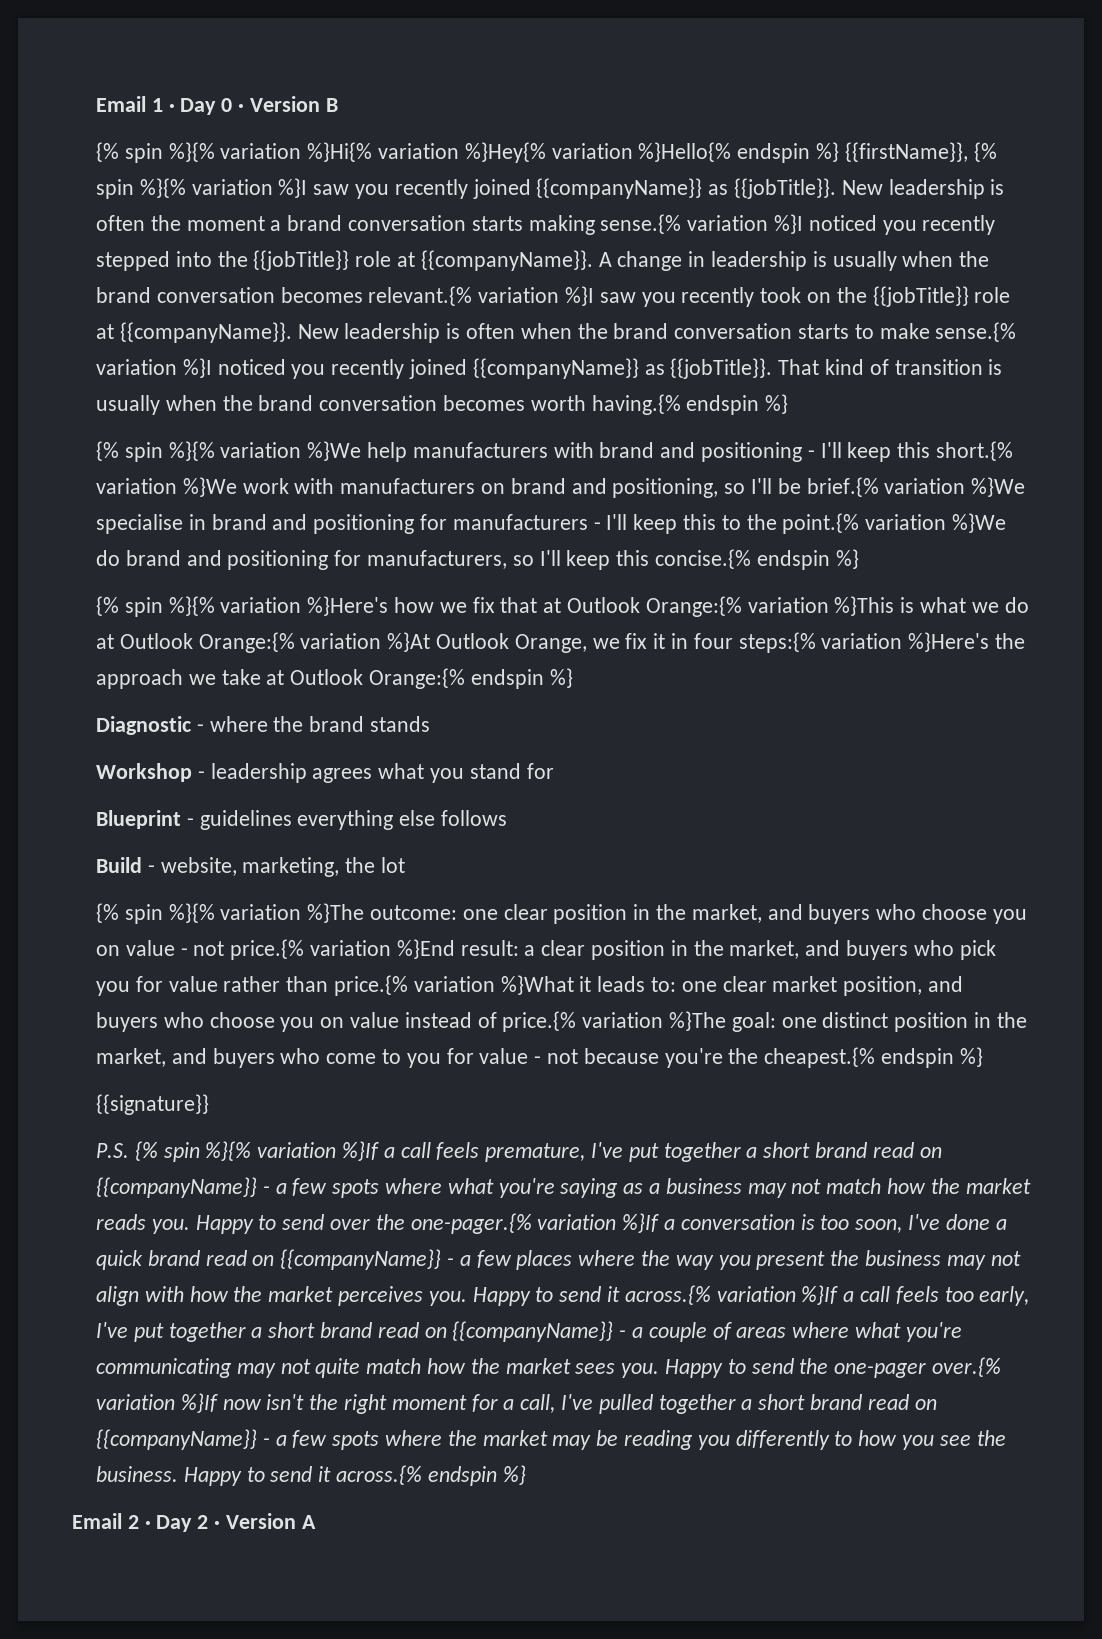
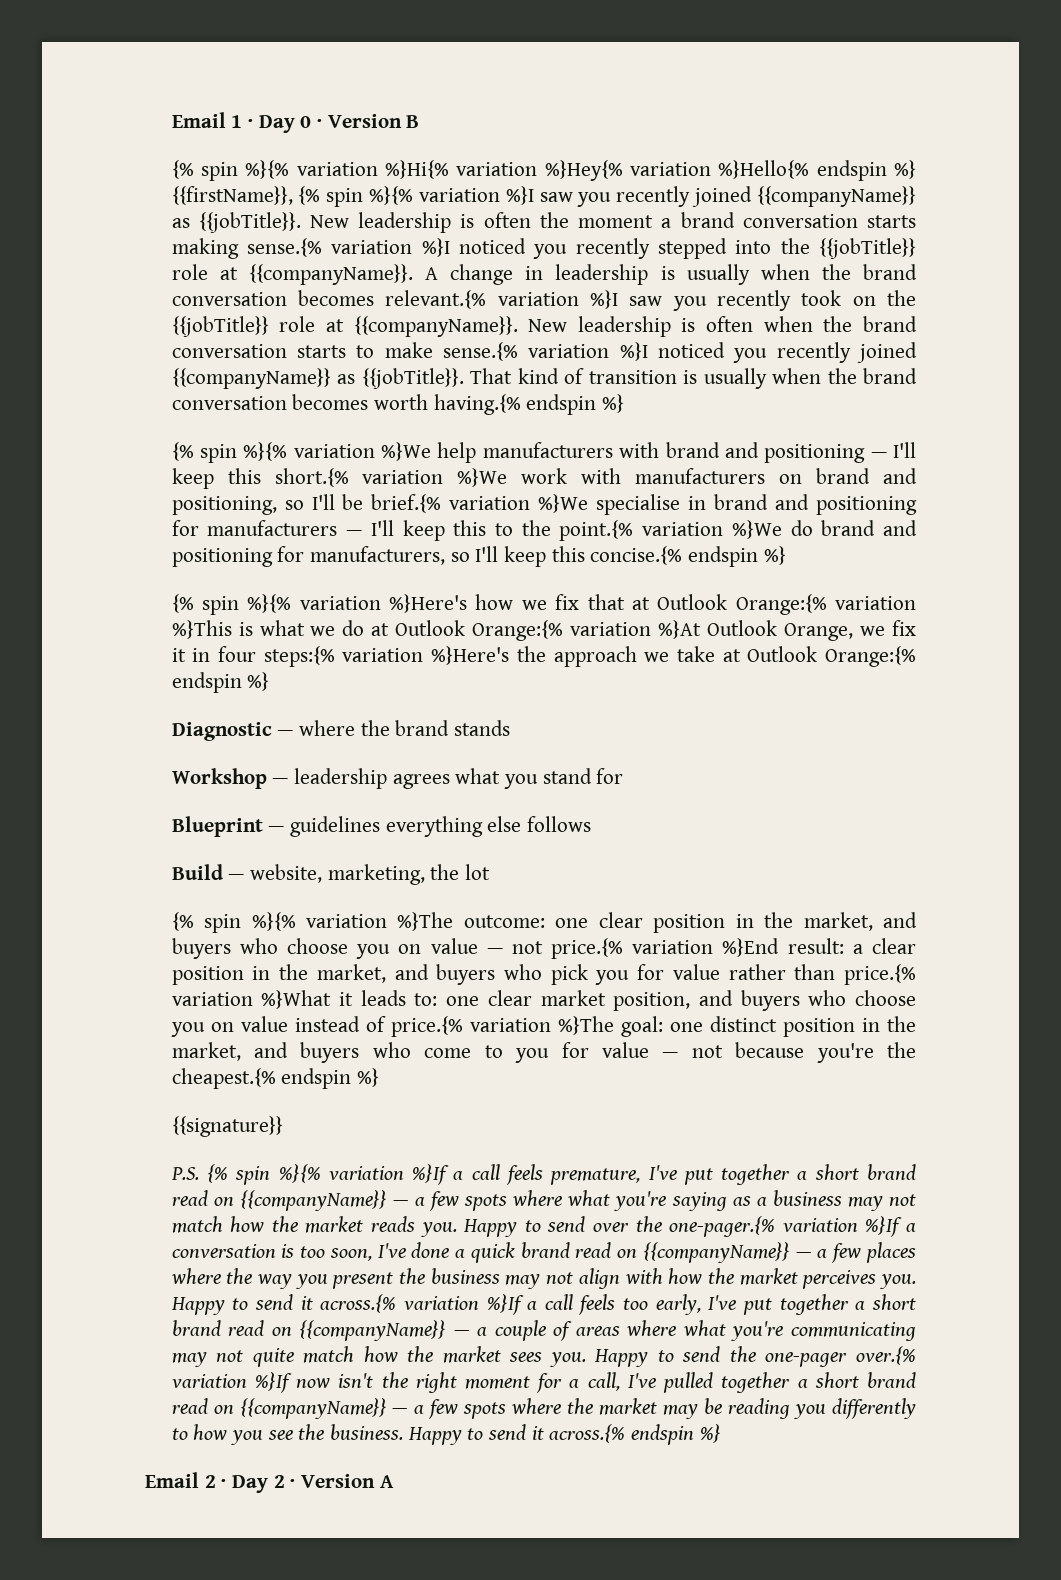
- {% spin %}{% variation %}We help manufacturers with brand and positioning - I'll keep this short.{% variation %}We work with manufacturers on brand and positioning, so I'll be brief.{% variation %}We specialise in brand and positioning for manufacturers - I'll keep this to the point.{% variation %}We do brand and positioning for manufacturers, so I'll keep this concise.{% endspin %}
+ {% spin %}{% variation %}We help manufacturers with brand and positioning — I'll keep this short.{% variation %}We work with manufacturers on brand and positioning, so I'll be brief.{% variation %}We specialise in brand and positioning for manufacturers — I'll keep this to the point.{% variation %}We do brand and positioning for manufacturers, so I'll keep this concise.{% endspin %}
- Diagnostic - where the brand stands
+ Diagnostic — where the brand stands
- Workshop - leadership agrees what you stand for
+ Workshop — leadership agrees what you stand for
- Blueprint - guidelines everything else follows
+ Blueprint — guidelines everything else follows
- Build - website, marketing, the lot
+ Build — website, marketing, the lot
- one clear position in the market, and buyers who choose you on value - not price.{% variation %}End result:
+ one clear position in the market, and buyers who choose you on value — not price.{% variation %}End result:
- one distinct position in the market, and buyers who come to you for value - not because you're the cheapest.{% endspin %}
+ one distinct position in the market, and buyers who come to you for value — not because you're the cheapest.{% endspin %}
- P.S. {% spin %}{% variation %}If a call feels premature, I've put together a short brand read on {{companyName}} - a few spots where what you're saying as a business may not match how the market reads you.
+ P.S. {% spin %}{% variation %}If a call feels premature, I've put together a short brand read on {{companyName}} — a few spots where what you're saying as a business may not match how the market reads you.
- Happy to send over the one-pager.{% variation %}If a conversation is too soon, I've done a quick brand read on {{companyName}} - a few places where the way you present the business may not align with how the market perceives you.
+ Happy to send over the one-pager.{% variation %}If a conversation is too soon, I've done a quick brand read on {{companyName}} — a few places where the way you present the business may not align with how the market perceives you.
- Happy to send it across.{% variation %}If a call feels too early, I've put together a short brand read on {{companyName}} - a couple of areas where what you're communicating may not quite match how the market sees you.
+ Happy to send it across.{% variation %}If a call feels too early, I've put together a short brand read on {{companyName}} — a couple of areas where what you're communicating may not quite match how the market sees you.
- Happy to send the one-pager over.{% variation %}If now isn't the right moment for a call, I've pulled together a short brand read on {{companyName}} - a few spots where the market may be reading you differently to how you see the business.
+ Happy to send the one-pager over.{% variation %}If now isn't the right moment for a call, I've pulled together a short brand read on {{companyName}} — a few spots where the market may be reading you differently to how you see the business.

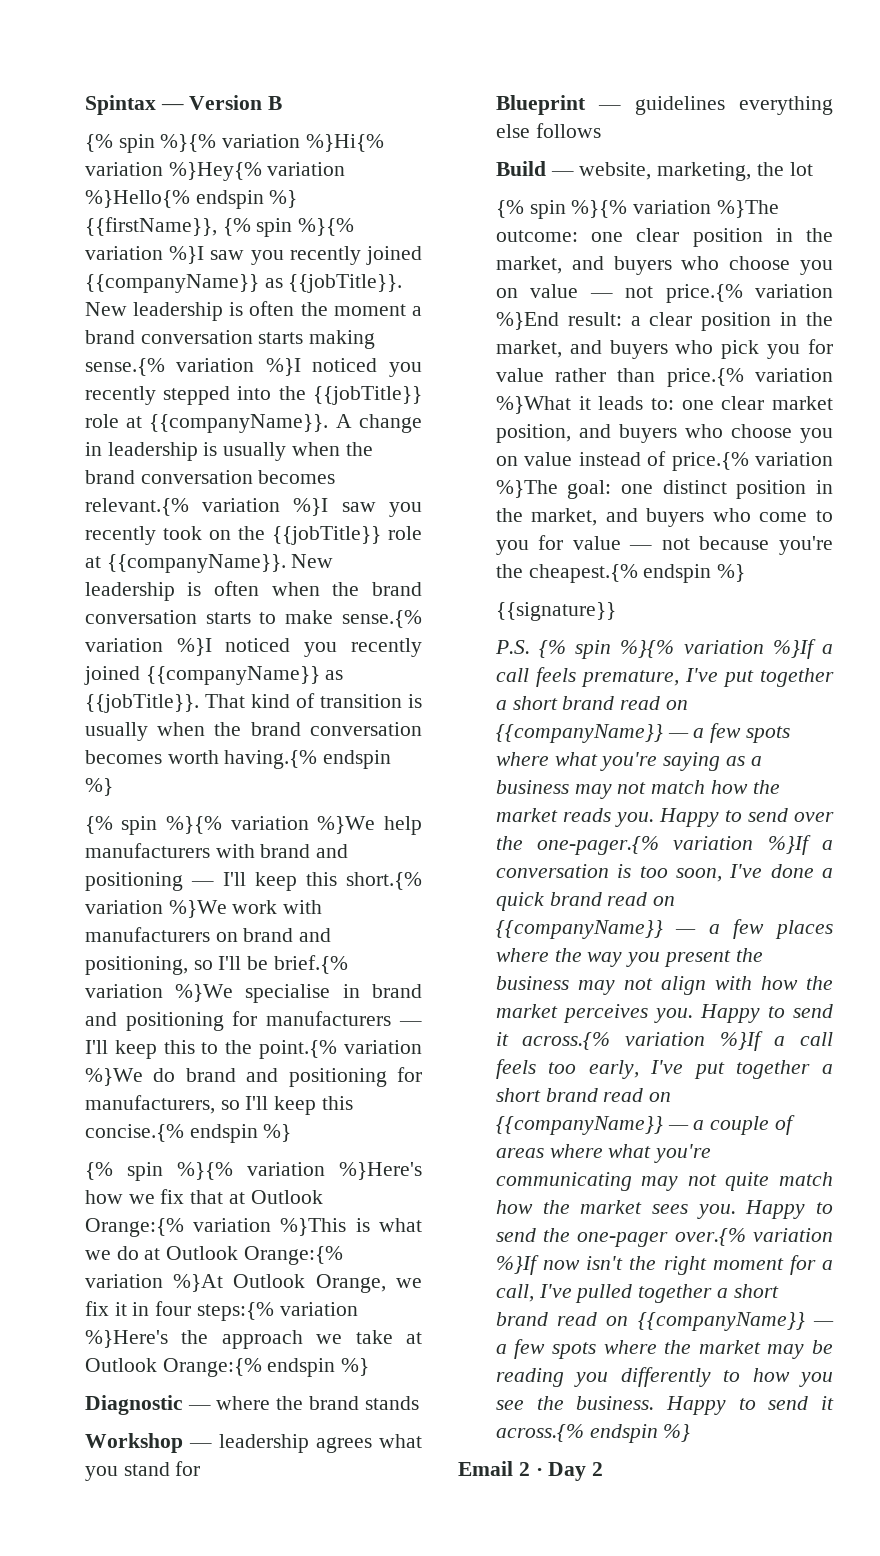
- Email 1 · Day 0 · Version B
+ Spintax — Version B
- Email 2 · Day 2 · Version A
+ Email 2 · Day 2

